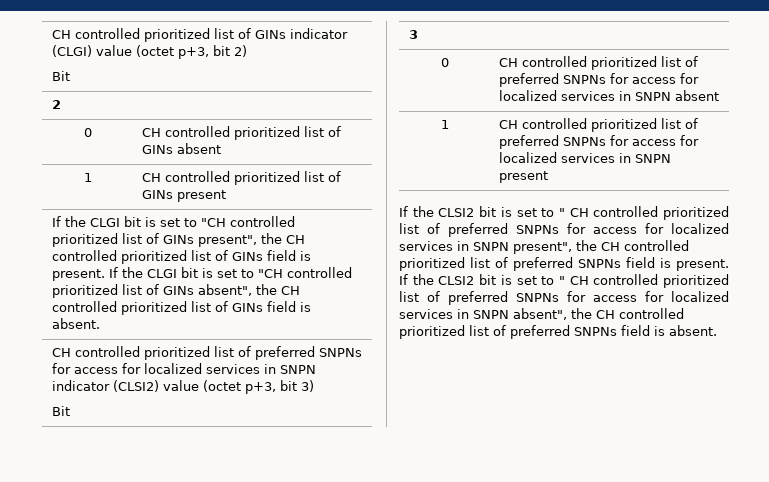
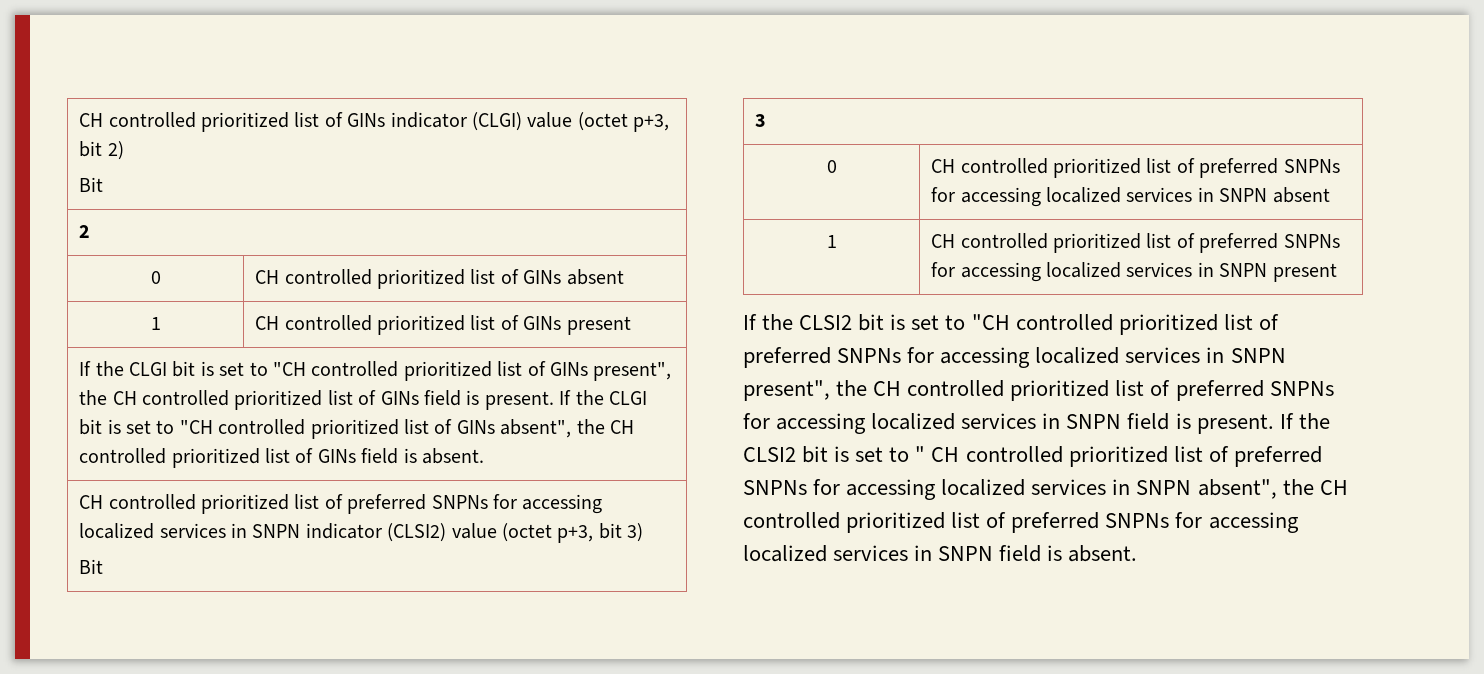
- CH controlled prioritized list of preferred SNPNs for access for localized services in SNPN indicator (CLSI2) value (octet p+3, bit 3)
+ CH controlled prioritized list of preferred SNPNs for accessing localized services in SNPN indicator (CLSI2) value (octet p+3, bit 3)
- 0 | CH controlled prioritized list of preferred SNPNs for access for localized services in SNPN absent
+ 0 | CH controlled prioritized list of preferred SNPNs for accessing localized services in SNPN absent
- 1 | CH controlled prioritized list of preferred SNPNs for access for localized services in SNPN present
+ 1 | CH controlled prioritized list of preferred SNPNs for accessing localized services in SNPN present
- If the CLSI2 bit is set to " CH controlled prioritized list of preferred SNPNs for access for localized services in SNPN present", the CH controlled prioritized list of preferred SNPNs field is present.
+ If the CLSI2 bit is set to "CH controlled prioritized list of preferred SNPNs for accessing localized services in SNPN present", the CH controlled prioritized list of preferred SNPNs for accessing localized services in SNPN field is present.
- If the CLSI2 bit is set to " CH controlled prioritized list of preferred SNPNs for access for localized services in SNPN absent", the CH controlled prioritized list of preferred SNPNs field is absent.
+ If the CLSI2 bit is set to " CH controlled prioritized list of preferred SNPNs for accessing localized services in SNPN absent", the CH controlled prioritized list of preferred SNPNs for accessing localized services in SNPN field is absent.

